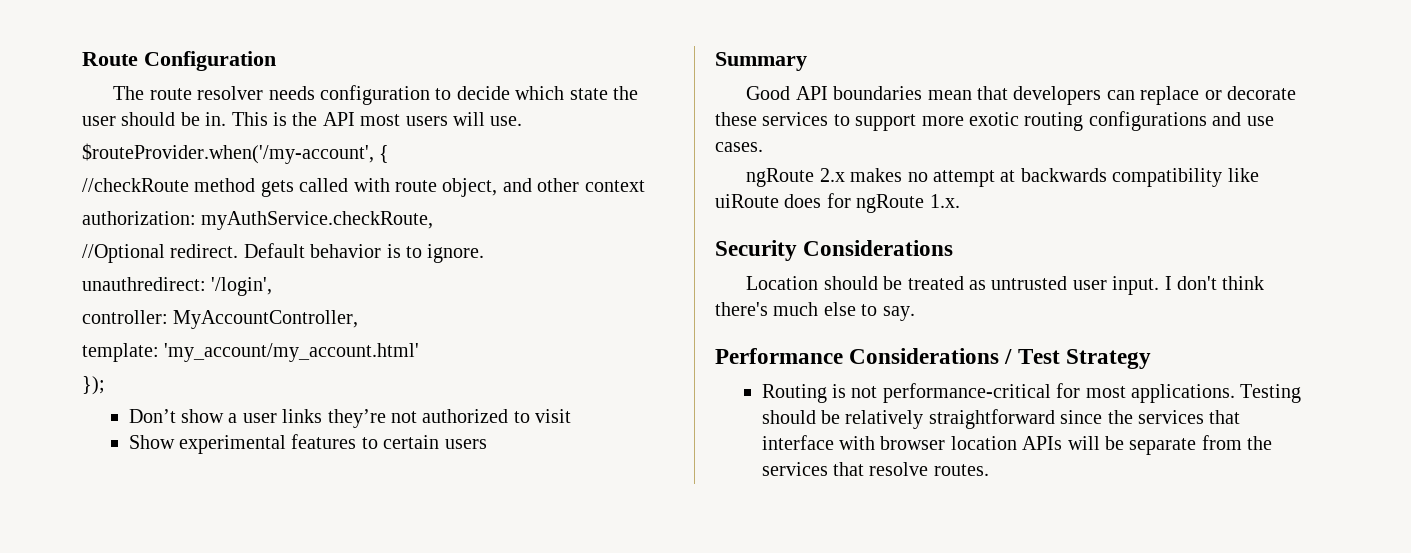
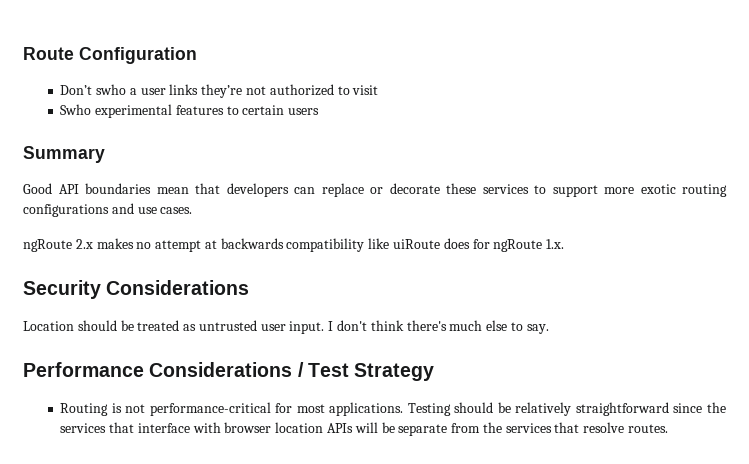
- The route resolver needs configuration to decide which state the user should be in. This is the API most users will use.
- $routeProvider.when('/my-account', {
- //checkRoute method gets called with route object, and other context
- authorization: myAuthService.checkRoute,
- //Optional redirect. Default behavior is to ignore.
- unauthredirect: '/login',
- controller: MyAccountController,
- template: 'my_account/my_account.html'
- });
- Don’t show a user links they’re not authorized to visit
+ Don’t swho a user links they’re not authorized to visit
- Show experimental features to certain users
+ Swho experimental features to certain users

